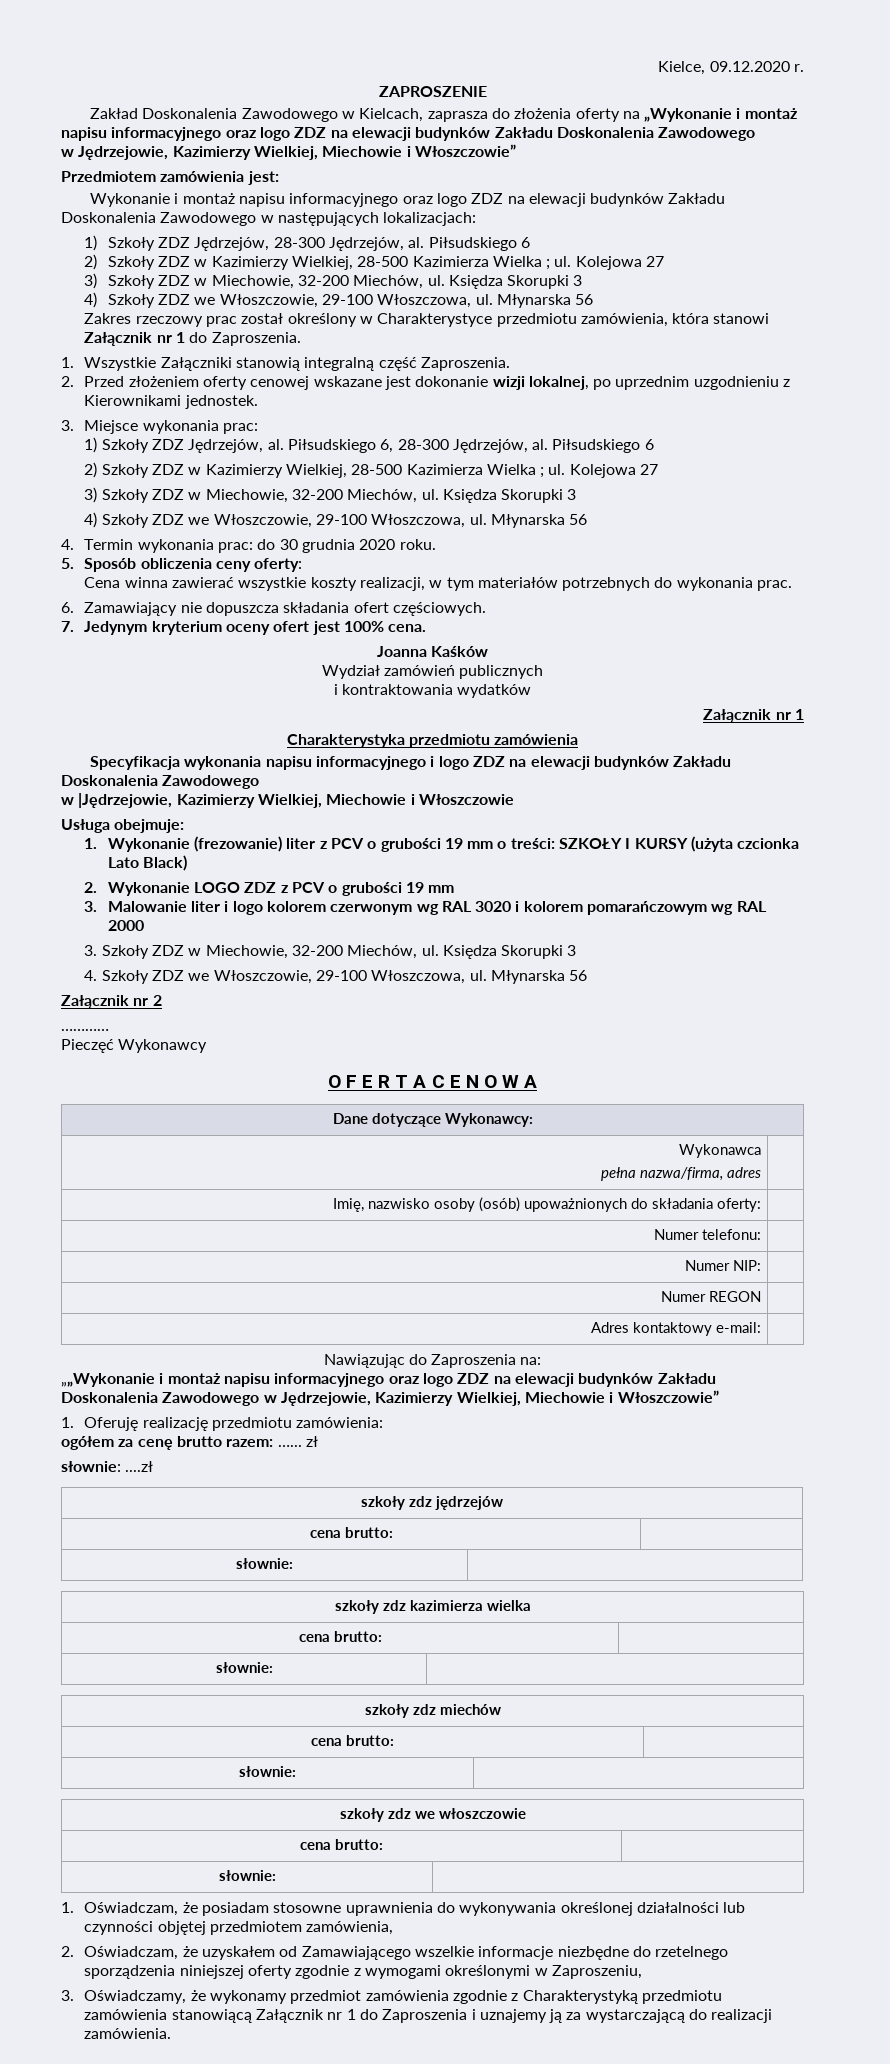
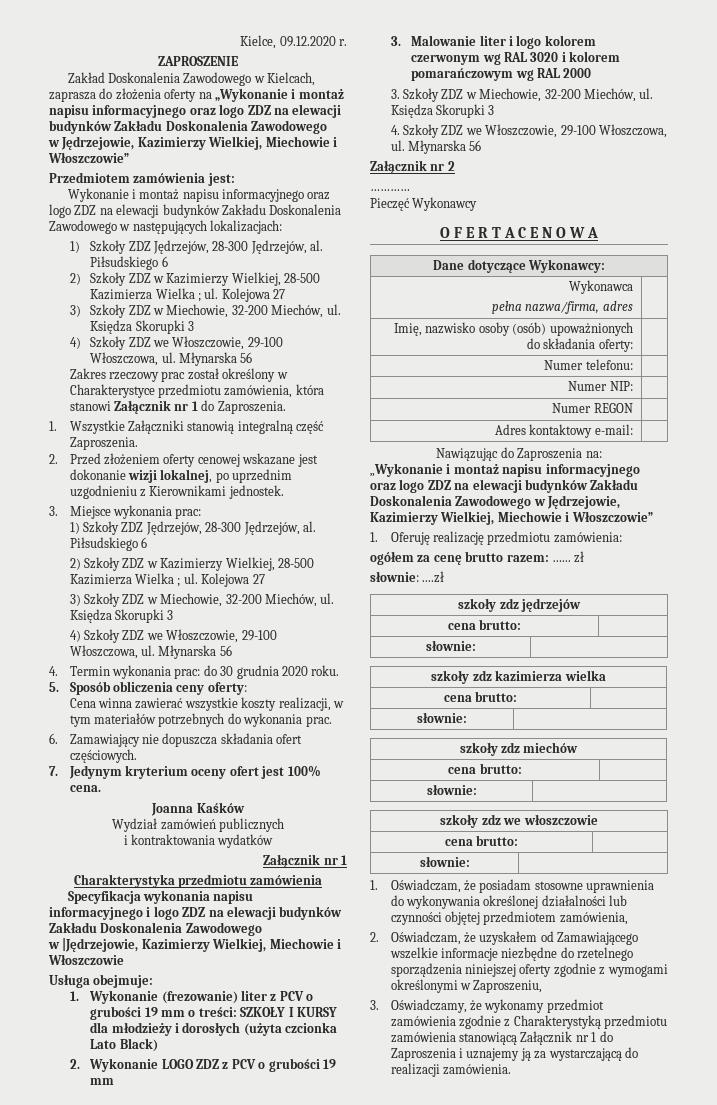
  3. Miejsce wykonania prac:
- 1) Szkoły ZDZ Jędrzejów, al. Piłsudskiego 6, 28-300 Jędrzejów, al. Piłsudskiego 6
+ 1) Szkoły ZDZ Jędrzejów, 28-300 Jędrzejów, al. Piłsudskiego 6
- 1. Wykonanie (frezowanie) liter z PCV o grubości 19 mm o treści: SZKOŁY I KURSY (użyta czcionka Lato Black)
+ 1. Wykonanie (frezowanie) liter z PCV o grubości 19 mm o treści: SZKOŁY I KURSY dla młodzieży i dorosłych (użyta czcionka Lato Black)
- „„Wykonanie i montaż napisu informacyjnego oraz logo ZDZ na elewacji budynków Zakładu Doskonalenia Zawodowego w Jędrzejowie, Kazimierzy Wielkiej, Miechowie i Włoszczowie”
+ „Wykonanie i montaż napisu informacyjnego oraz logo ZDZ na elewacji budynków Zakładu Doskonalenia Zawodowego w Jędrzejowie, Kazimierzy Wielkiej, Miechowie i Włoszczowie”

